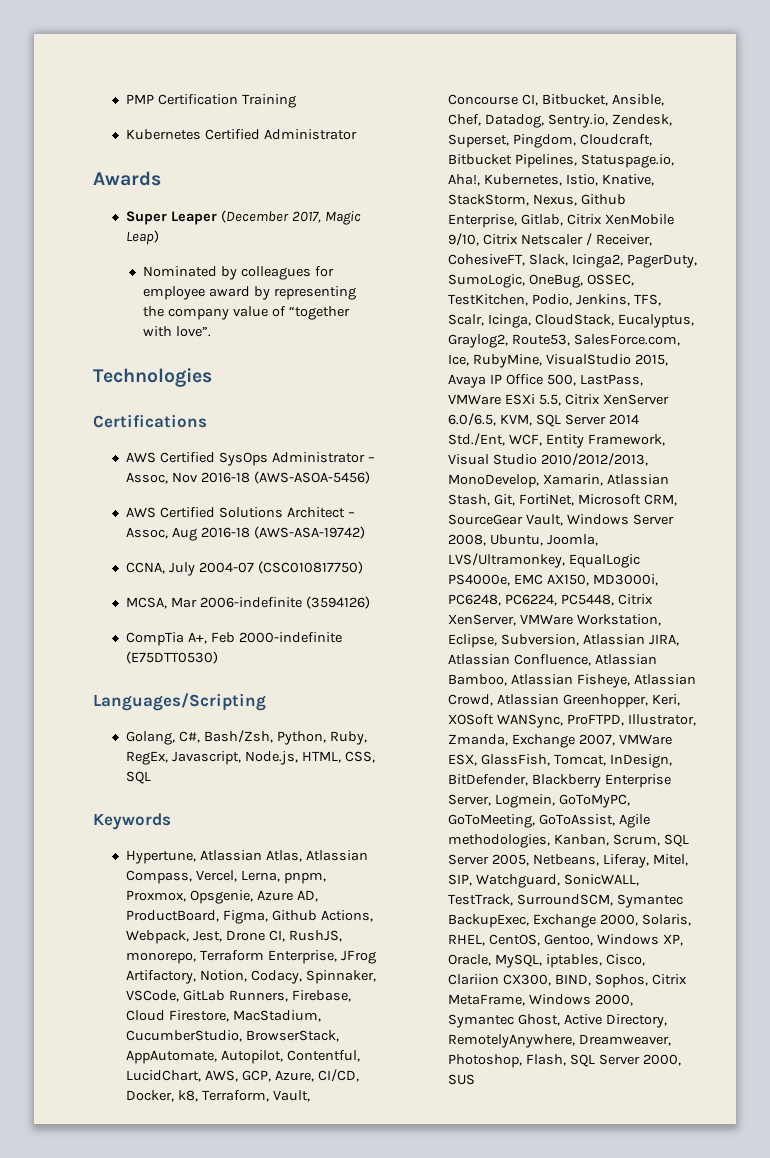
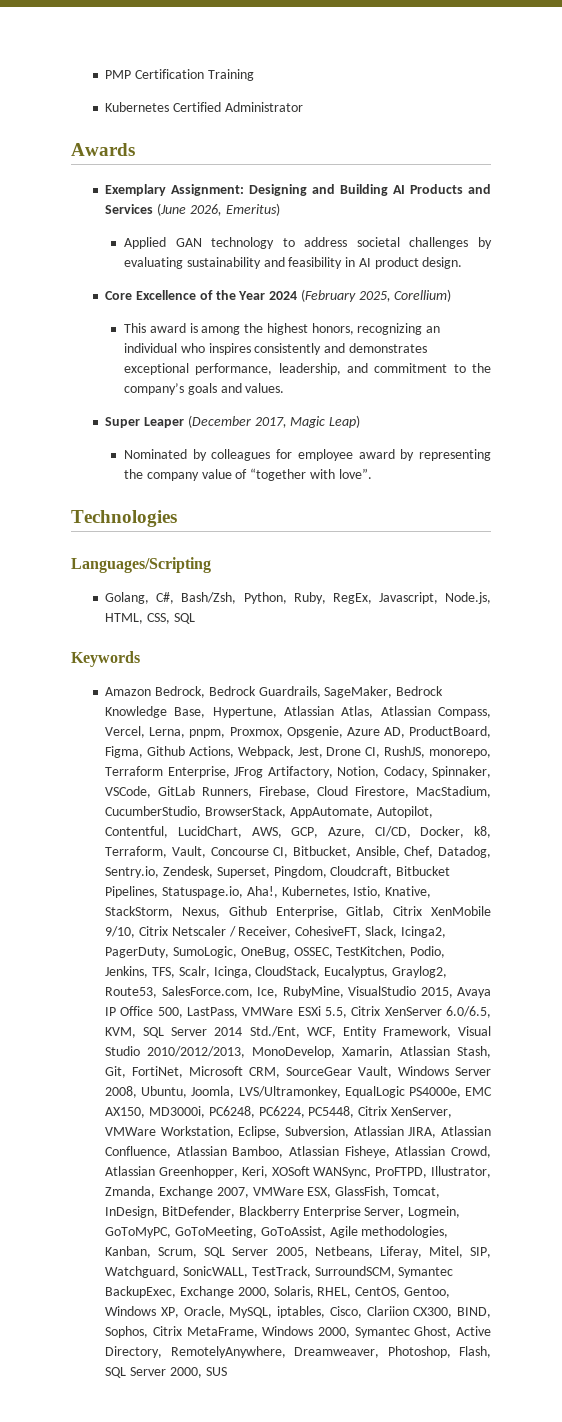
+ Exemplary Assignment: Designing and Building AI Products and Services (June 2026, Emeritus)
+ Applied GAN technology to address societal challenges by evaluating sustainability and feasibility in AI product design.
+ Core Excellence of the Year 2024 (February 2025, Corellium)
+ This award is among the highest honors, recognizing an individual who inspires consistently and demonstrates exceptional performance, leadership, and commitment to the company’s goals and values.
- Certifications
- AWS Certified SysOps Administrator – Assoc, Nov 2016-18 (AWS-ASOA-5456)
- AWS Certified Solutions Architect – Assoc, Aug 2016-18 (AWS-ASA-19742)
- CCNA, July 2004-07 (CSC010817750)
- MCSA, Mar 2006-indefinite (3594126)
- CompTia A+, Feb 2000-indefinite (E75DTT0530)
- Hypertune, Atlassian Atlas, Atlassian Compass, Vercel, Lerna, pnpm, Proxmox, Opsgenie, Azure AD, ProductBoard, Figma, Github Actions, Webpack, Jest, Drone CI, RushJS, monorepo, Terraform Enterprise, JFrog Artifactory, Notion, Codacy, Spinnaker, VSCode, GitLab Runners, Firebase, Cloud Firestore, MacStadium, CucumberStudio, BrowserStack, AppAutomate, Autopilot, Contentful, LucidChart, AWS, GCP, Azure, CI/CD, Docker, k8, Terraform, Vault, Concourse CI, Bitbucket, Ansible, Chef, Datadog, Sentry.io, Zendesk, Superset, Pingdom, Cloudcraft, Bitbucket Pipelines, Statuspage.io, Aha!, Kubernetes, Istio, Knative, StackStorm, Nexus, Github Enterprise, Gitlab, Citrix XenMobile 9/10, Citrix Netscaler / Receiver, CohesiveFT, Slack, Icinga2, PagerDuty, SumoLogic, OneBug, OSSEC, TestKitchen, Podio, Jenkins, TFS, Scalr, Icinga, CloudStack, Eucalyptus, Graylog2, Route53, SalesForce.com, Ice, RubyMine, VisualStudio 2015, Avaya IP Office 500, LastPass, VMWare ESXi 5.5, Citrix XenServer 6.0/6.5, KVM, SQL Server 2014 Std./Ent, WCF, Entity Framework, Visual Studio 2010/2012/2013, MonoDevelop, Xamarin, Atlassian Stash, Git, FortiNet, Microsoft CRM, SourceGear Vault, Windows Server 2008, Ubuntu, Joomla, LVS/Ultramonkey, EqualLogic PS4000e, EMC AX150, MD3000i, PC6248, PC6224, PC5448, Citrix XenServer, VMWare Workstation, Eclipse, Subversion, Atlassian JIRA, Atlassian Confluence, Atlassian Bamboo, Atlassian Fisheye, Atlassian Crowd, Atlassian Greenhopper, Keri, XOSoft WANSync, ProFTPD, Illustrator, Zmanda, Exchange 2007, VMWare ESX, GlassFish, Tomcat, InDesign, BitDefender, Blackberry Enterprise Server, Logmein, GoToMyPC, GoToMeeting, GoToAssist, Agile methodologies, Kanban, Scrum, SQL Server 2005, Netbeans, Liferay, Mitel, SIP, Watchguard, SonicWALL, TestTrack, SurroundSCM, Symantec BackupExec, Exchange 2000, Solaris, RHEL, CentOS, Gentoo, Windows XP, Oracle, MySQL, iptables, Cisco, Clariion CX300, BIND, Sophos, Citrix MetaFrame, Windows 2000, Symantec Ghost, Active Directory, RemotelyAnywhere, Dreamweaver, Photoshop, Flash, SQL Server 2000, SUS
+ Amazon Bedrock, Bedrock Guardrails, SageMaker, Bedrock Knowledge Base, Hypertune, Atlassian Atlas, Atlassian Compass, Vercel, Lerna, pnpm, Proxmox, Opsgenie, Azure AD, ProductBoard, Figma, Github Actions, Webpack, Jest, Drone CI, RushJS, monorepo, Terraform Enterprise, JFrog Artifactory, Notion, Codacy, Spinnaker, VSCode, GitLab Runners, Firebase, Cloud Firestore, MacStadium, CucumberStudio, BrowserStack, AppAutomate, Autopilot, Contentful, LucidChart, AWS, GCP, Azure, CI/CD, Docker, k8, Terraform, Vault, Concourse CI, Bitbucket, Ansible, Chef, Datadog, Sentry.io, Zendesk, Superset, Pingdom, Cloudcraft, Bitbucket Pipelines, Statuspage.io, Aha!, Kubernetes, Istio, Knative, StackStorm, Nexus, Github Enterprise, Gitlab, Citrix XenMobile 9/10, Citrix Netscaler / Receiver, CohesiveFT, Slack, Icinga2, PagerDuty, SumoLogic, OneBug, OSSEC, TestKitchen, Podio, Jenkins, TFS, Scalr, Icinga, CloudStack, Eucalyptus, Graylog2, Route53, SalesForce.com, Ice, RubyMine, VisualStudio 2015, Avaya IP Office 500, LastPass, VMWare ESXi 5.5, Citrix XenServer 6.0/6.5, KVM, SQL Server 2014 Std./Ent, WCF, Entity Framework, Visual Studio 2010/2012/2013, MonoDevelop, Xamarin, Atlassian Stash, Git, FortiNet, Microsoft CRM, SourceGear Vault, Windows Server 2008, Ubuntu, Joomla, LVS/Ultramonkey, EqualLogic PS4000e, EMC AX150, MD3000i, PC6248, PC6224, PC5448, Citrix XenServer, VMWare Workstation, Eclipse, Subversion, Atlassian JIRA, Atlassian Confluence, Atlassian Bamboo, Atlassian Fisheye, Atlassian Crowd, Atlassian Greenhopper, Keri, XOSoft WANSync, ProFTPD, Illustrator, Zmanda, Exchange 2007, VMWare ESX, GlassFish, Tomcat, InDesign, BitDefender, Blackberry Enterprise Server, Logmein, GoToMyPC, GoToMeeting, GoToAssist, Agile methodologies, Kanban, Scrum, SQL Server 2005, Netbeans, Liferay, Mitel, SIP, Watchguard, SonicWALL, TestTrack, SurroundSCM, Symantec BackupExec, Exchange 2000, Solaris, RHEL, CentOS, Gentoo, Windows XP, Oracle, MySQL, iptables, Cisco, Clariion CX300, BIND, Sophos, Citrix MetaFrame, Windows 2000, Symantec Ghost, Active Directory, RemotelyAnywhere, Dreamweaver, Photoshop, Flash, SQL Server 2000, SUS

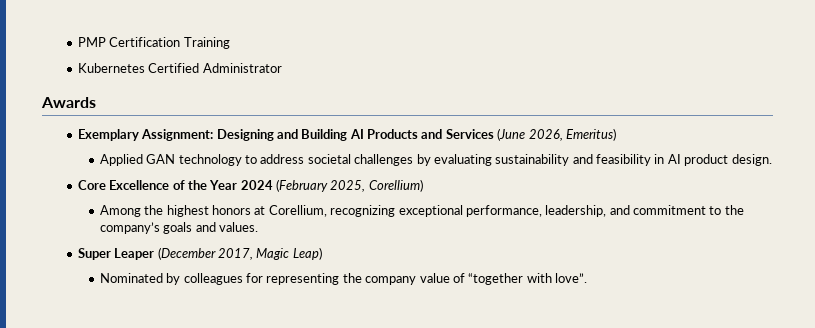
- This award is among the highest honors, recognizing an individual who inspires consistently and demonstrates exceptional performance, leadership, and commitment to the company’s goals and values.
+ Among the highest honors at Corellium, recognizing exceptional performance, leadership, and commitment to the company’s goals and values.
- Nominated by colleagues for employee award by representing the company value of “together with love”.
+ Nominated by colleagues for representing the company value of “together with love”.
- Technologies
- Languages/Scripting
- Golang, C#, Bash/Zsh, Python, Ruby, RegEx, Javascript, Node.js, HTML, CSS, SQL
- Keywords
- Amazon Bedrock, Bedrock Guardrails, SageMaker, Bedrock Knowledge Base, Hypertune, Atlassian Atlas, Atlassian Compass, Vercel, Lerna, pnpm, Proxmox, Opsgenie, Azure AD, ProductBoard, Figma, Github Actions, Webpack, Jest, Drone CI, RushJS, monorepo, Terraform Enterprise, JFrog Artifactory, Notion, Codacy, Spinnaker, VSCode, GitLab Runners, Firebase, Cloud Firestore, MacStadium, CucumberStudio, BrowserStack, AppAutomate, Autopilot, Contentful, LucidChart, AWS, GCP, Azure, CI/CD, Docker, k8, Terraform, Vault, Concourse CI, Bitbucket, Ansible, Chef, Datadog, Sentry.io, Zendesk, Superset, Pingdom, Cloudcraft, Bitbucket Pipelines, Statuspage.io, Aha!, Kubernetes, Istio, Knative, StackStorm, Nexus, Github Enterprise, Gitlab, Citrix XenMobile 9/10, Citrix Netscaler / Receiver, CohesiveFT, Slack, Icinga2, PagerDuty, SumoLogic, OneBug, OSSEC, TestKitchen, Podio, Jenkins, TFS, Scalr, Icinga, CloudStack, Eucalyptus, Graylog2, Route53, SalesForce.com, Ice, RubyMine, VisualStudio 2015, Avaya IP Office 500, LastPass, VMWare ESXi 5.5, Citrix XenServer 6.0/6.5, KVM, SQL Server 2014 Std./Ent, WCF, Entity Framework, Visual Studio 2010/2012/2013, MonoDevelop, Xamarin, Atlassian Stash, Git, FortiNet, Microsoft CRM, SourceGear Vault, Windows Server 2008, Ubuntu, Joomla, LVS/Ultramonkey, EqualLogic PS4000e, EMC AX150, MD3000i, PC6248, PC6224, PC5448, Citrix XenServer, VMWare Workstation, Eclipse, Subversion, Atlassian JIRA, Atlassian Confluence, Atlassian Bamboo, Atlassian Fisheye, Atlassian Crowd, Atlassian Greenhopper, Keri, XOSoft WANSync, ProFTPD, Illustrator, Zmanda, Exchange 2007, VMWare ESX, GlassFish, Tomcat, InDesign, BitDefender, Blackberry Enterprise Server, Logmein, GoToMyPC, GoToMeeting, GoToAssist, Agile methodologies, Kanban, Scrum, SQL Server 2005, Netbeans, Liferay, Mitel, SIP, Watchguard, SonicWALL, TestTrack, SurroundSCM, Symantec BackupExec, Exchange 2000, Solaris, RHEL, CentOS, Gentoo, Windows XP, Oracle, MySQL, iptables, Cisco, Clariion CX300, BIND, Sophos, Citrix MetaFrame, Windows 2000, Symantec Ghost, Active Directory, RemotelyAnywhere, Dreamweaver, Photoshop, Flash, SQL Server 2000, SUS

